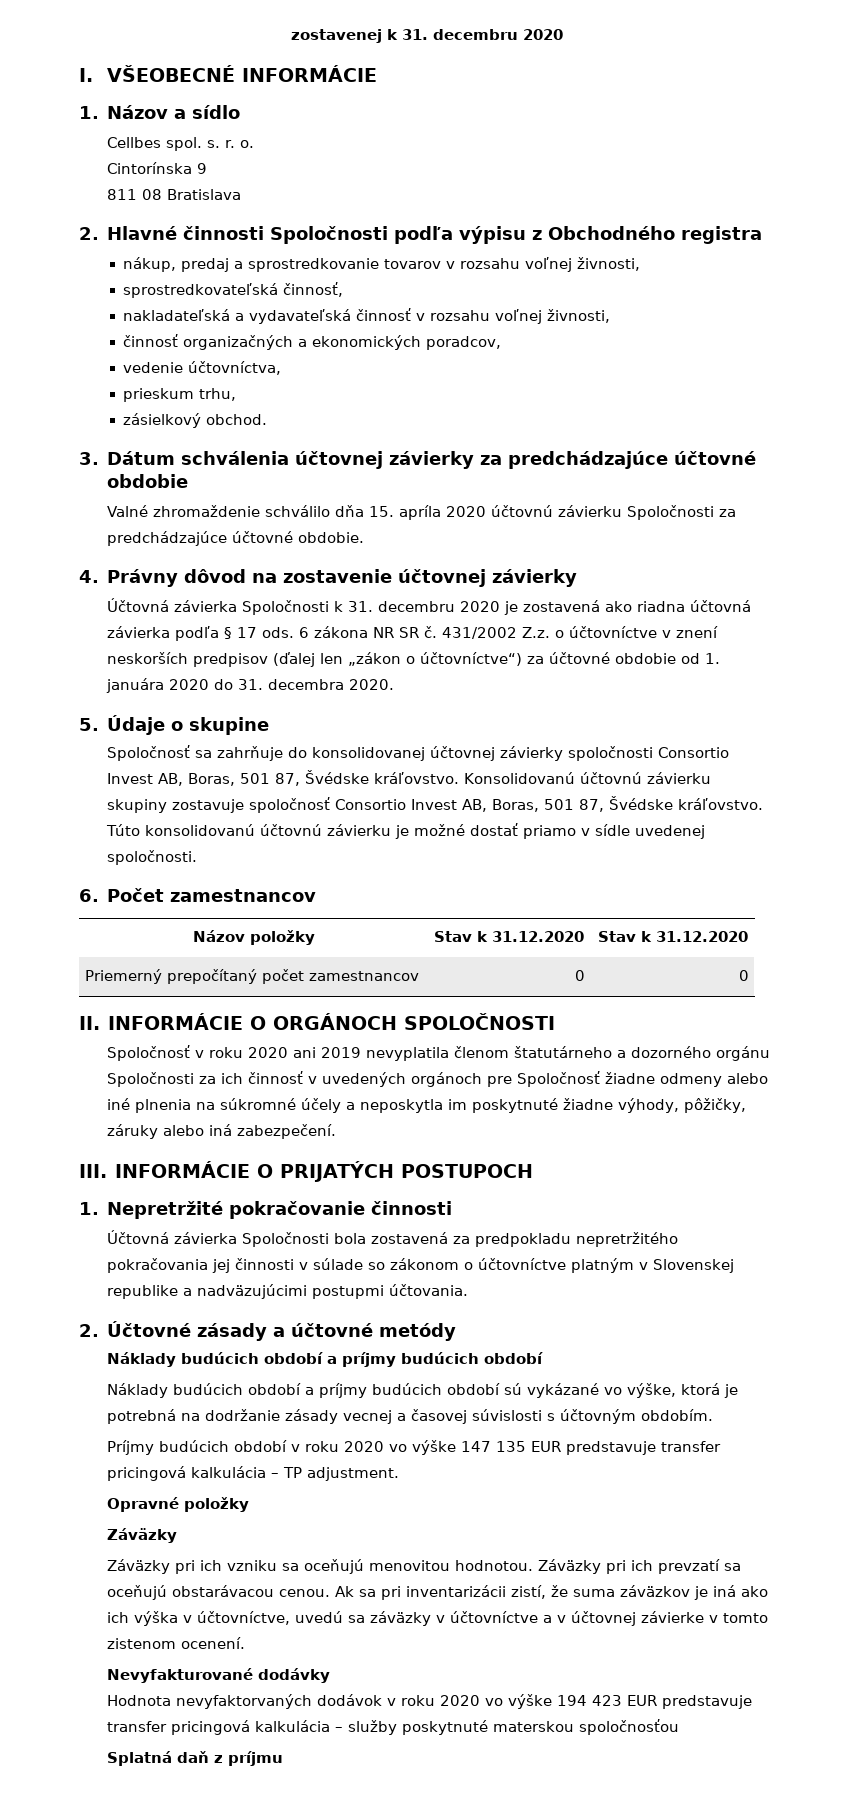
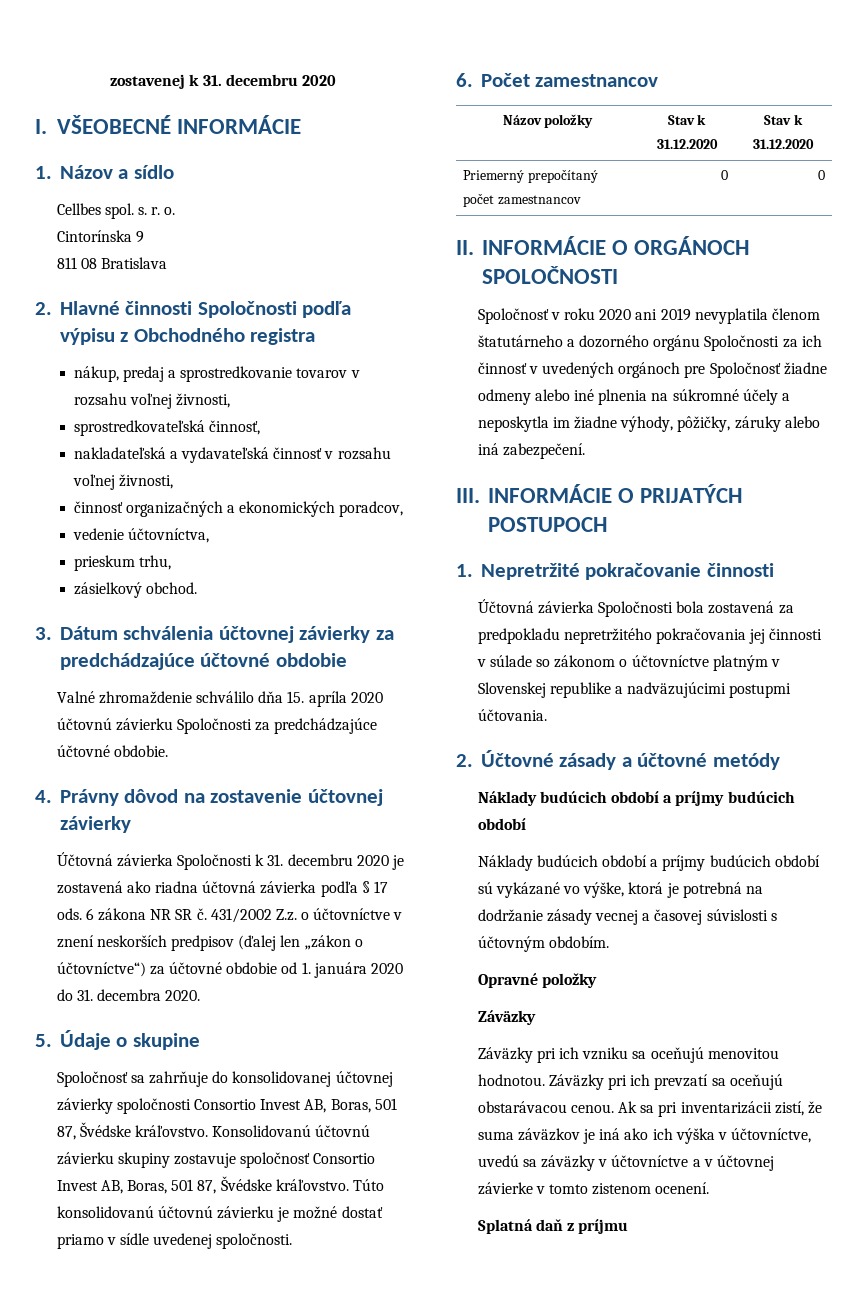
- Spoločnosť v roku 2020 ani 2019 nevyplatila členom štatutárneho a dozorného orgánu Spoločnosti za ich činnosť v uvedených orgánoch pre Spoločnosť žiadne odmeny alebo iné plnenia na súkromné účely a neposkytla im poskytnuté žiadne výhody, pôžičky, záruky alebo iná zabezpečení.
+ Spoločnosť v roku 2020 ani 2019 nevyplatila členom štatutárneho a dozorného orgánu Spoločnosti za ich činnosť v uvedených orgánoch pre Spoločnosť žiadne odmeny alebo iné plnenia na súkromné účely a neposkytla im žiadne výhody, pôžičky, záruky alebo iná zabezpečení.
- Príjmy budúcich období v roku 2020 vo výške 147 135 EUR predstavuje transfer pricingová kalkulácia – TP adjustment.
- Nevyfakturované dodávky
- Hodnota nevyfaktorvaných dodávok v roku 2020 vo výške 194 423 EUR predstavuje transfer pricingová kalkulácia – služby poskytnuté materskou spoločnosťou

